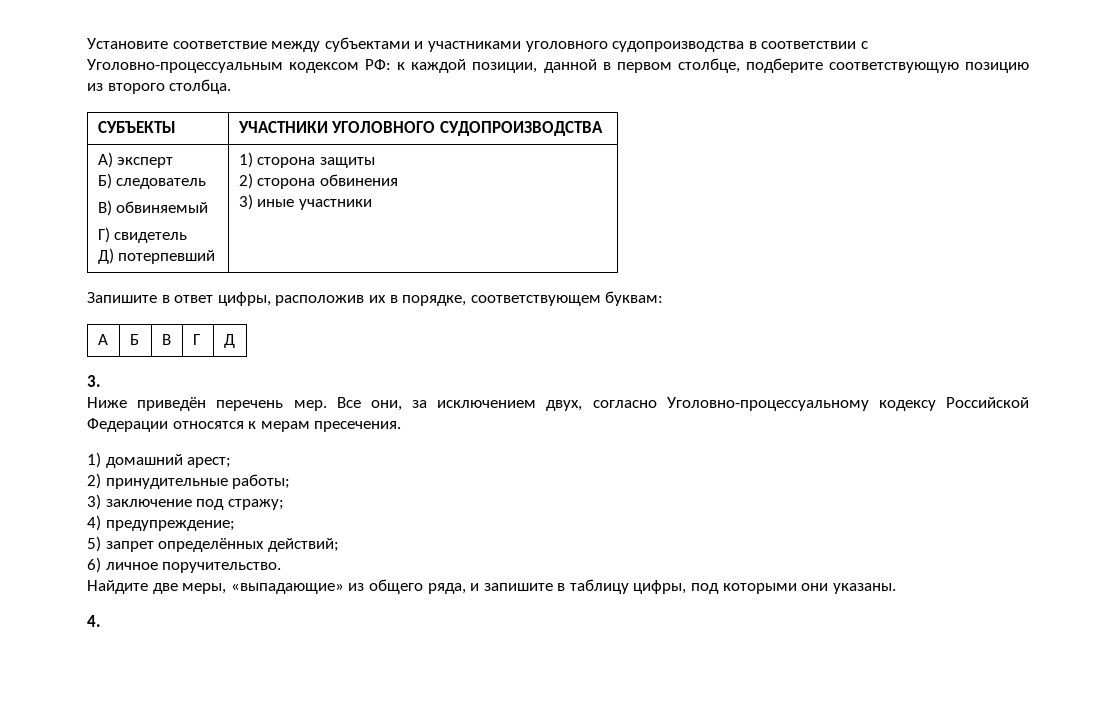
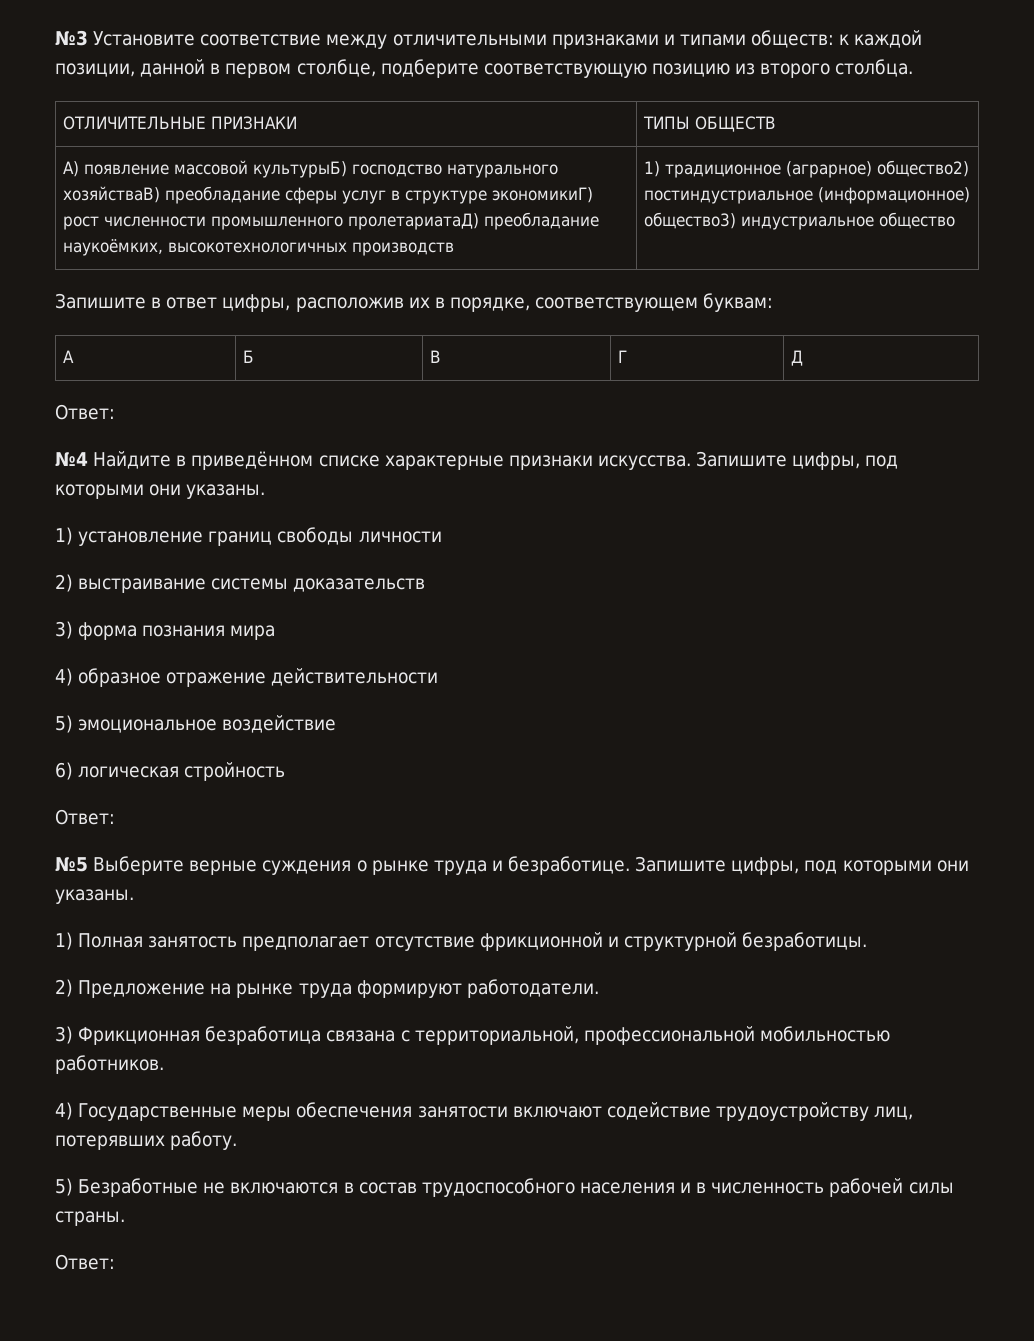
- Установите соответствие между субъектами и участниками уголовного судопроизводства в соответствии с Уголовно-процессуальным кодексом РФ: к каждой позиции, данной в первом столбце, подберите соответствующую позицию из второго столбца.
+ №3 Установите соответствие между отличительными признаками и типами обществ: к каждой позиции, данной в первом столбце, подберите соответствующую позицию из второго столбца.
- СУБЪЕКТЫ | УЧАСТНИКИ УГОЛОВНОГО СУДОПРОИЗВОДСТВА
- А) эксперт
- Б) следователь
- В) обвиняемый
- Г) свидетель
- Д) потерпевший | 1) сторона защиты
- 2) сторона обвинения
- 3) иные участники
+ ОТЛИЧИТЕЛЬНЫЕ ПРИЗНАКИ | ТИПЫ ОБЩЕСТВ
+ A) появление массовой культурыБ) господство натурального хозяйстваB) преобладание сферы услуг в структуре экономикиГ) рост численности промышленного пролетариатаД) преобладание наукоёмких, высокотехнологичных производств | 1) традиционное (аграрное) общество2) постиндустриальное (информационное) общество3) индустриальное общество
  A | Б | В | Г | Д
- 3.
- Ниже приведён перечень мер. Все они, за исключением двух, согласно Уголовно-процессуальному кодексу Российской Федерации относятся к мерам пресечения.
- 1) домашний арест;
- 2) принудительные работы;
- 3) заключение под стражу;
- 4) предупреждение;
- 5) запрет определённых действий;
- 6) личное поручительство.
- Найдите две меры, «выпадающие» из общего ряда, и запишите в таблицу цифры, под которыми они указаны.
- 4.
+ Ответ:
+ №4 Найдите в приведённом списке характерные признаки искусства. Запишите цифры, под которыми они указаны.
+ 1) установление границ свободы личности
+ 2) выстраивание системы доказательств
+ 3) форма познания мира
+ 4) образное отражение действительности
+ 5) эмоциональное воздействие
+ 6) логическая стройность
+ Ответ:
+ №5 Выберите верные суждения о рынке труда и безработице. Запишите цифры, под которыми они указаны.
+ 1) Полная занятость предполагает отсутствие фрикционной и структурной безработицы.
+ 2) Предложение на рынке труда формируют работодатели.
+ 3) Фрикционная безработица связана с территориальной, профессиональной мобильностью работников.
+ 4) Государственные меры обеспечения занятости включают содействие трудоустройству лиц, потерявших работу.
+ 5) Безработные не включаются в состав трудоспособного населения и в численность рабочей силы страны.
+ Ответ:

